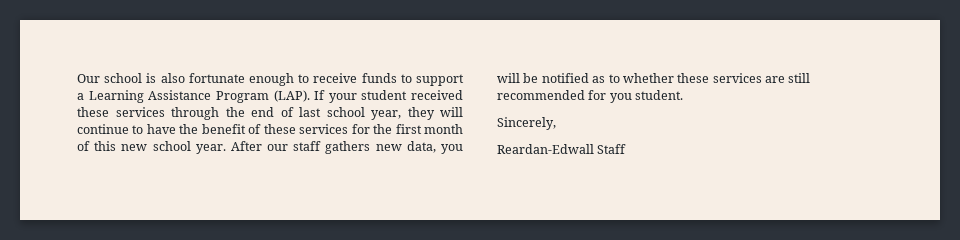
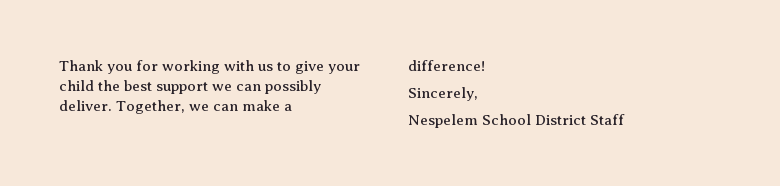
- Our school is also fortunate enough to receive funds to support a Learning Assistance Program (LAP). If your student received these services through the end of last school year, they will continue to have the benefit of these services for the first month of this new school year. After our staff gathers new data, you will be notified as to whether these services are still recommended for you student.
+ Thank you for working with us to give your child the best support we can possibly deliver. Together, we can make a difference!
  Sincerely,
- Reardan-Edwall Staff
+ Nespelem School District Staff

